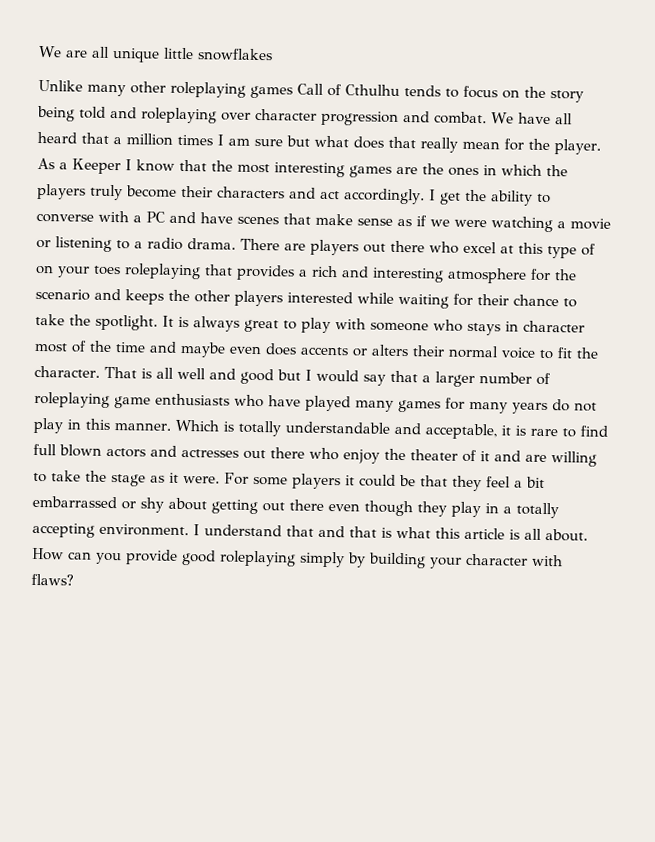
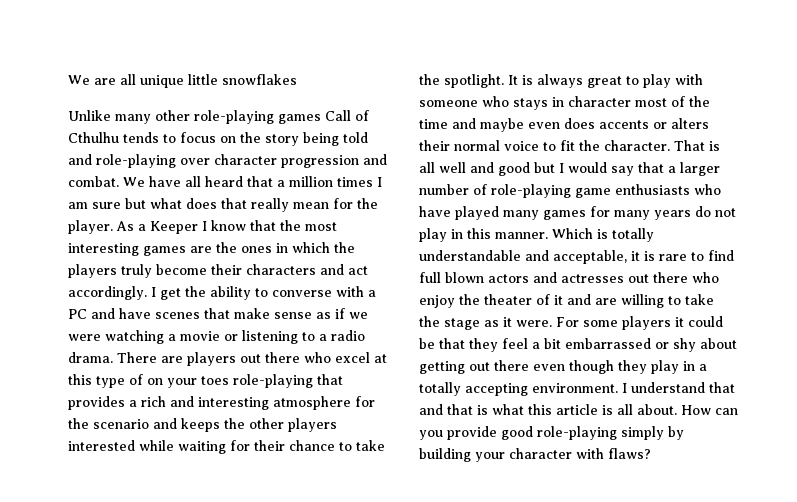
- Unlike many other roleplaying games Call of Cthulhu tends to focus on the story being told and roleplaying over character progression and combat.
+ Unlike many other role-playing games Call of Cthulhu tends to focus on the story being told and role-playing over character progression and combat.
- There are players out there who excel at this type of on your toes roleplaying that provides a rich and interesting atmosphere for the scenario and keeps the other players interested while waiting for their chance to take the spotlight.
+ There are players out there who excel at this type of on your toes role-playing that provides a rich and interesting atmosphere for the scenario and keeps the other players interested while waiting for their chance to take the spotlight.
- That is all well and good but I would say that a larger number of roleplaying game enthusiasts who have played many games for many years do not play in this manner.
+ That is all well and good but I would say that a larger number of role-playing game enthusiasts who have played many games for many years do not play in this manner.
- How can you provide good roleplaying simply by building your character with flaws?
+ How can you provide good role-playing simply by building your character with flaws?

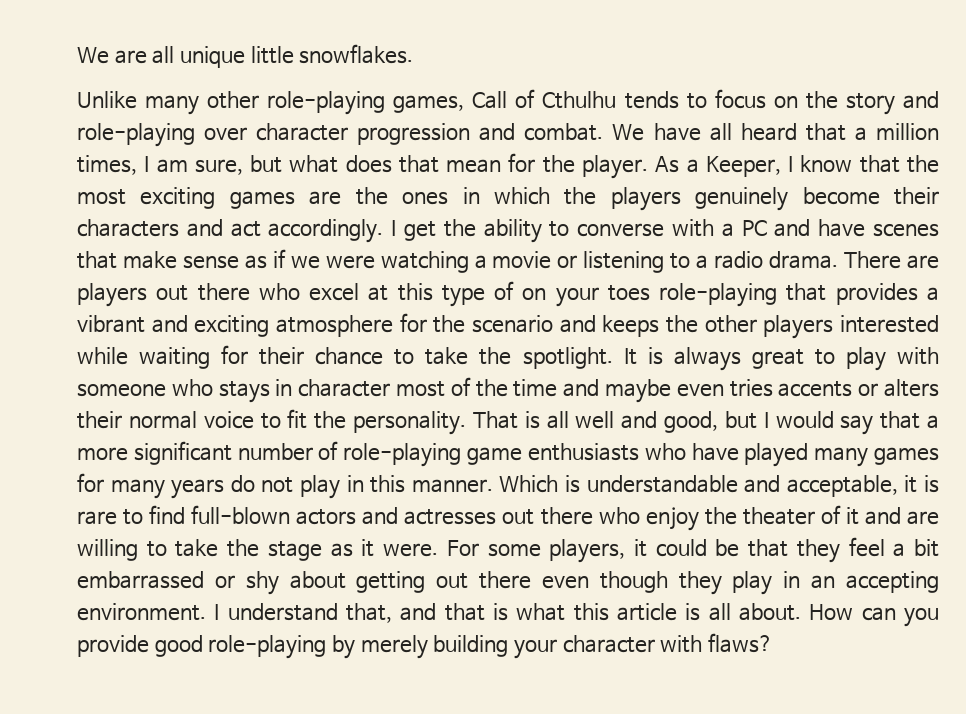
- We are all unique little snowflakes
+ We are all unique little snowflakes.
- Unlike many other role-playing games Call of Cthulhu tends to focus on the story being told and role-playing over character progression and combat.
+ Unlike many other role-playing games, Call of Cthulhu tends to focus on the story and role-playing over character progression and combat.
- We have all heard that a million times I am sure but what does that really mean for the player.
+ We have all heard that a million times, I am sure, but what does that mean for the player.
- As a Keeper I know that the most interesting games are the ones in which the players truly become their characters and act accordingly.
+ As a Keeper, I know that the most exciting games are the ones in which the players genuinely become their characters and act accordingly.
- There are players out there who excel at this type of on your toes role-playing that provides a rich and interesting atmosphere for the scenario and keeps the other players interested while waiting for their chance to take the spotlight.
+ There are players out there who excel at this type of on your toes role-playing that provides a vibrant and exciting atmosphere for the scenario and keeps the other players interested while waiting for their chance to take the spotlight.
- It is always great to play with someone who stays in character most of the time and maybe even does accents or alters their normal voice to fit the character.
+ It is always great to play with someone who stays in character most of the time and maybe even tries accents or alters their normal voice to fit the personality.
- That is all well and good but I would say that a larger number of role-playing game enthusiasts who have played many games for many years do not play in this manner.
+ That is all well and good, but I would say that a more significant number of role-playing game enthusiasts who have played many games for many years do not play in this manner.
- Which is totally understandable and acceptable, it is rare to find full blown actors and actresses out there who enjoy the theater of it and are willing to take the stage as it were.
+ Which is understandable and acceptable, it is rare to find full-blown actors and actresses out there who enjoy the theater of it and are willing to take the stage as it were.
- For some players it could be that they feel a bit embarrassed or shy about getting out there even though they play in a totally accepting environment.
+ For some players, it could be that they feel a bit embarrassed or shy about getting out there even though they play in an accepting environment.
- I understand that and that is what this article is all about.
+ I understand that, and that is what this article is all about.
- How can you provide good role-playing simply by building your character with flaws?
+ How can you provide good role-playing by merely building your character with flaws?

